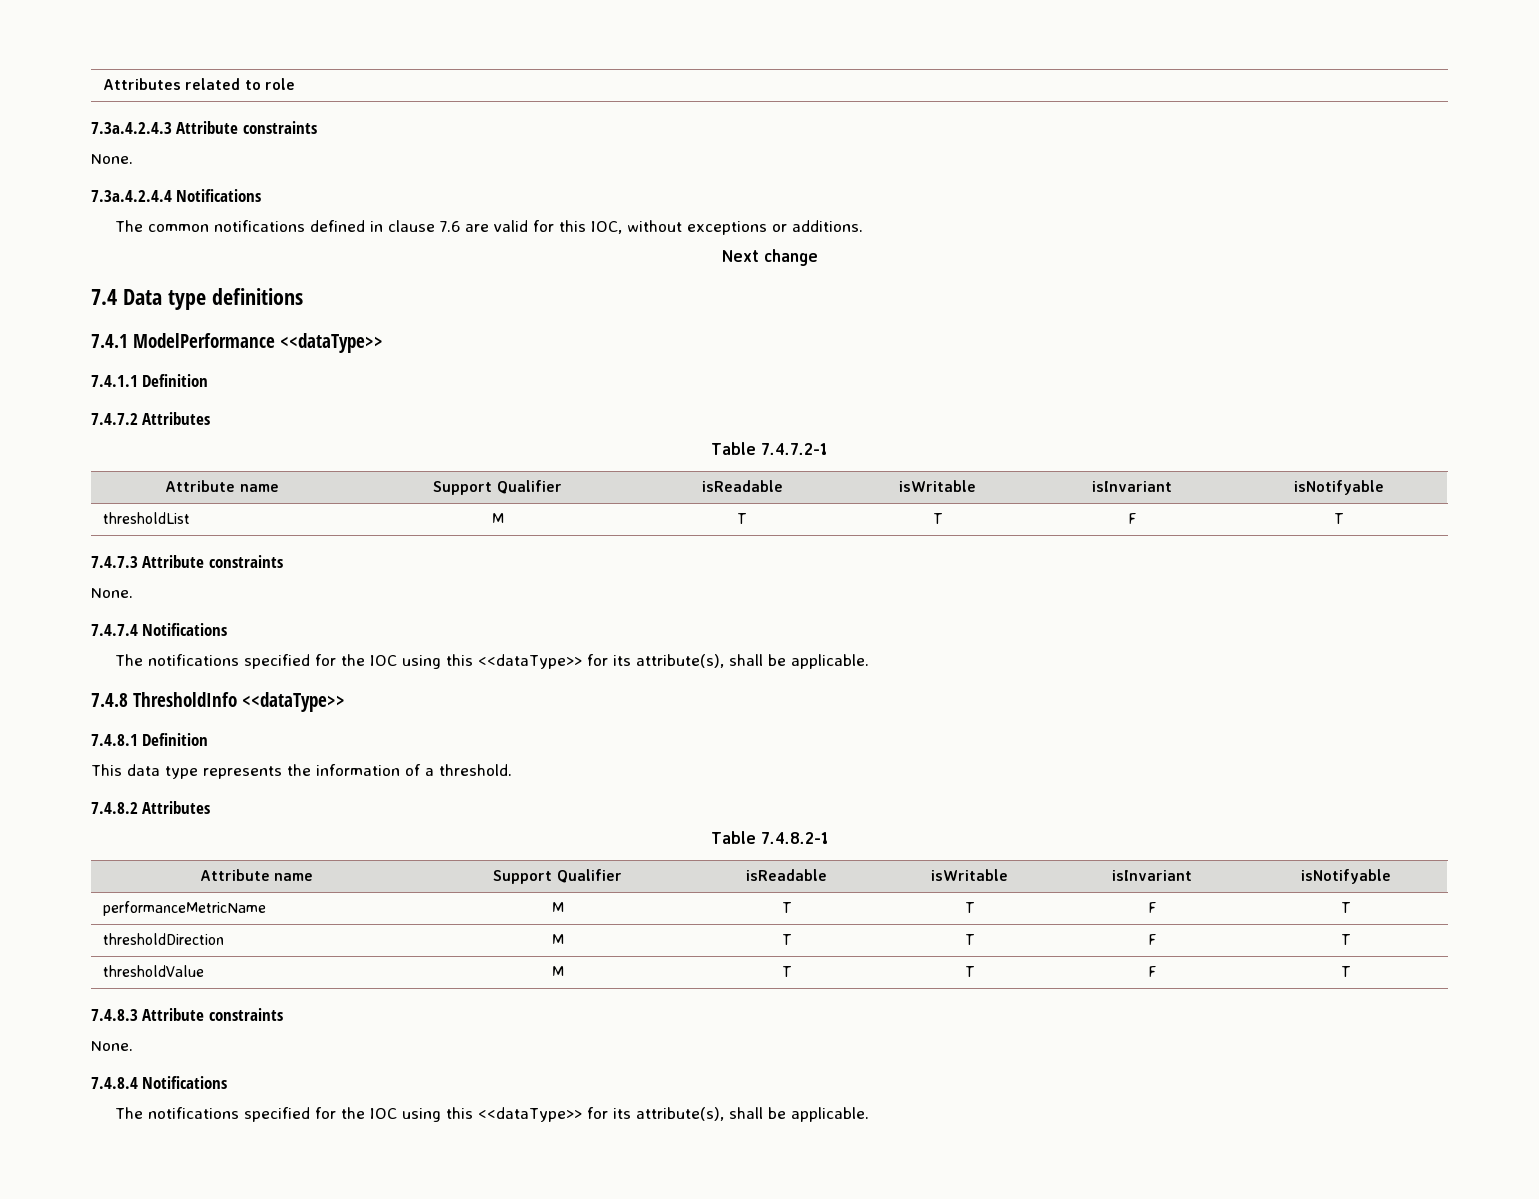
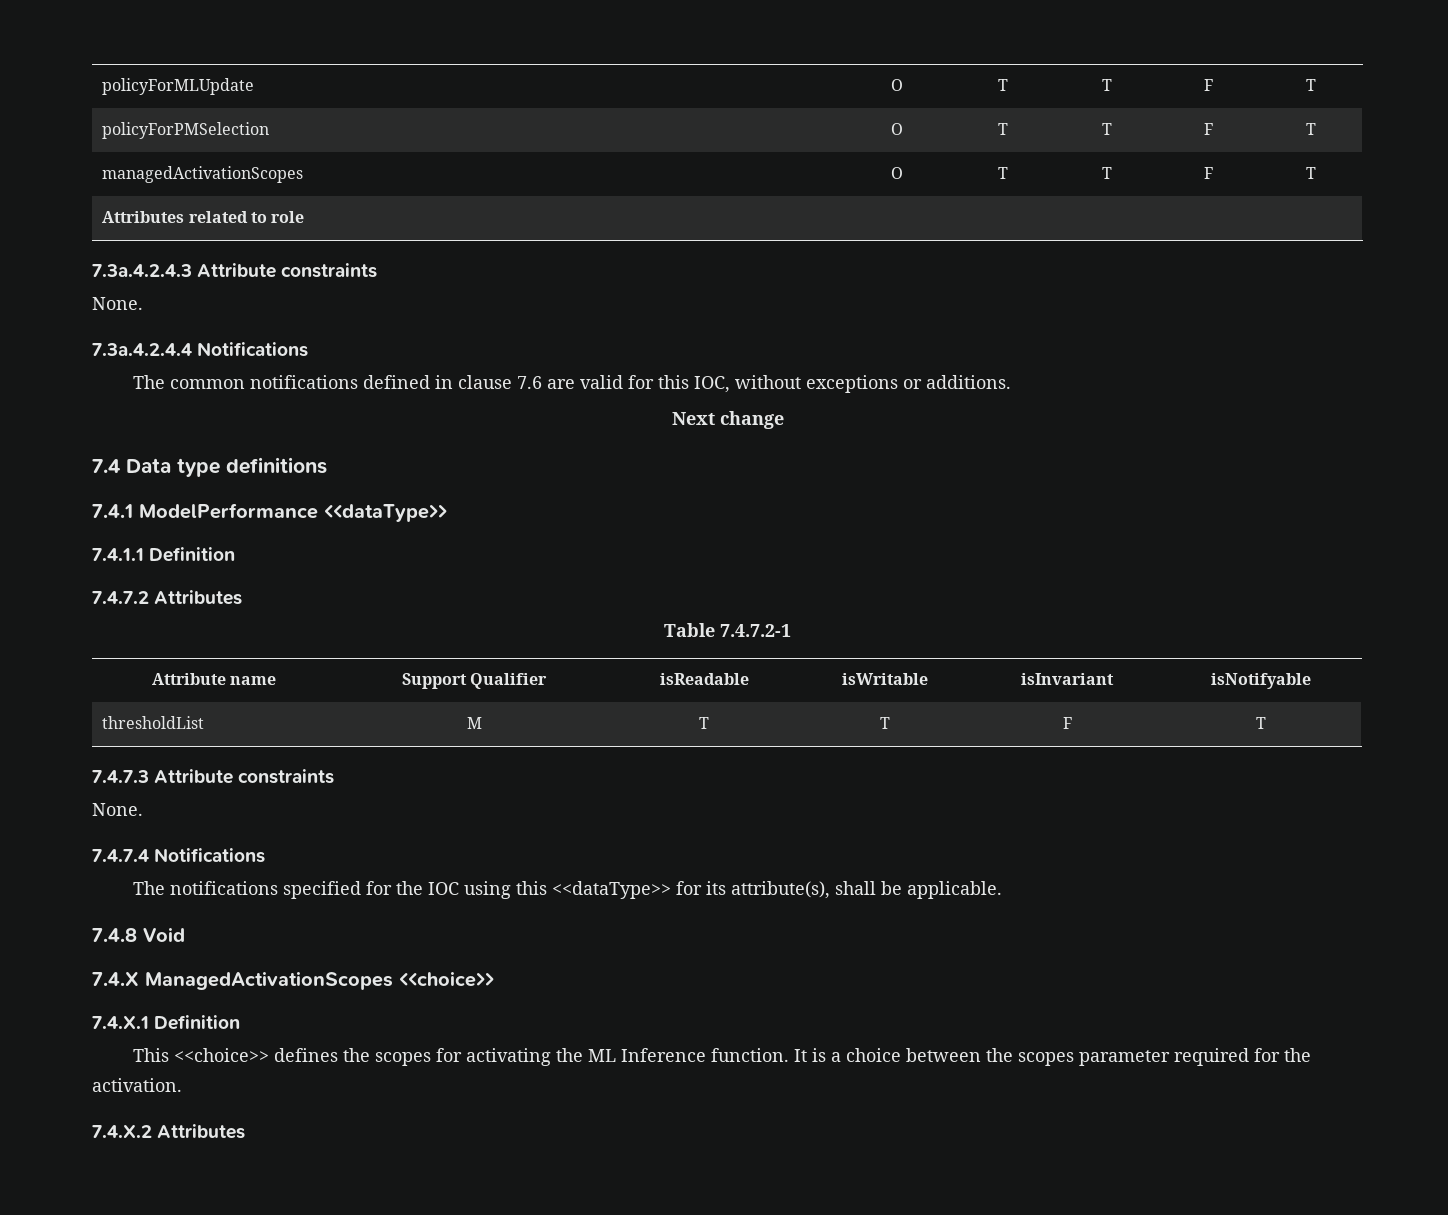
+ policyForMLUpdate | O | T | T | F | T
+ policyForPMSelection | O | T | T | F | T
+ managedActivationScopes | O | T | T | F | T
- 7.4.8 ThresholdInfo <<dataType>>
- 7.4.8.1 Definition
- This data type represents the information of a threshold.
- 7.4.8.2 Attributes
- Table 7.4.8.2-1
- Attribute name | Support Qualifier | isReadable | isWritable | isInvariant | isNotifyable
- performanceMetricName | M | T | T | F | T
- thresholdDirection | M | T | T | F | T
- thresholdValue | M | T | T | F | T
- 7.4.8.3 Attribute constraints
- None.
- 7.4.8.4 Notifications
- The notifications specified for the IOC using this <<dataType>> for its attribute(s), shall be applicable.
+ 7.4.8 Void
+ 7.4.X ManagedActivationScopes <<choice>>
+ 7.4.X.1 Definition
+ This <<choice>> defines the scopes for activating the ML Inference function. It is a choice between the scopes parameter required for the activation.
+ 7.4.X.2 Attributes

